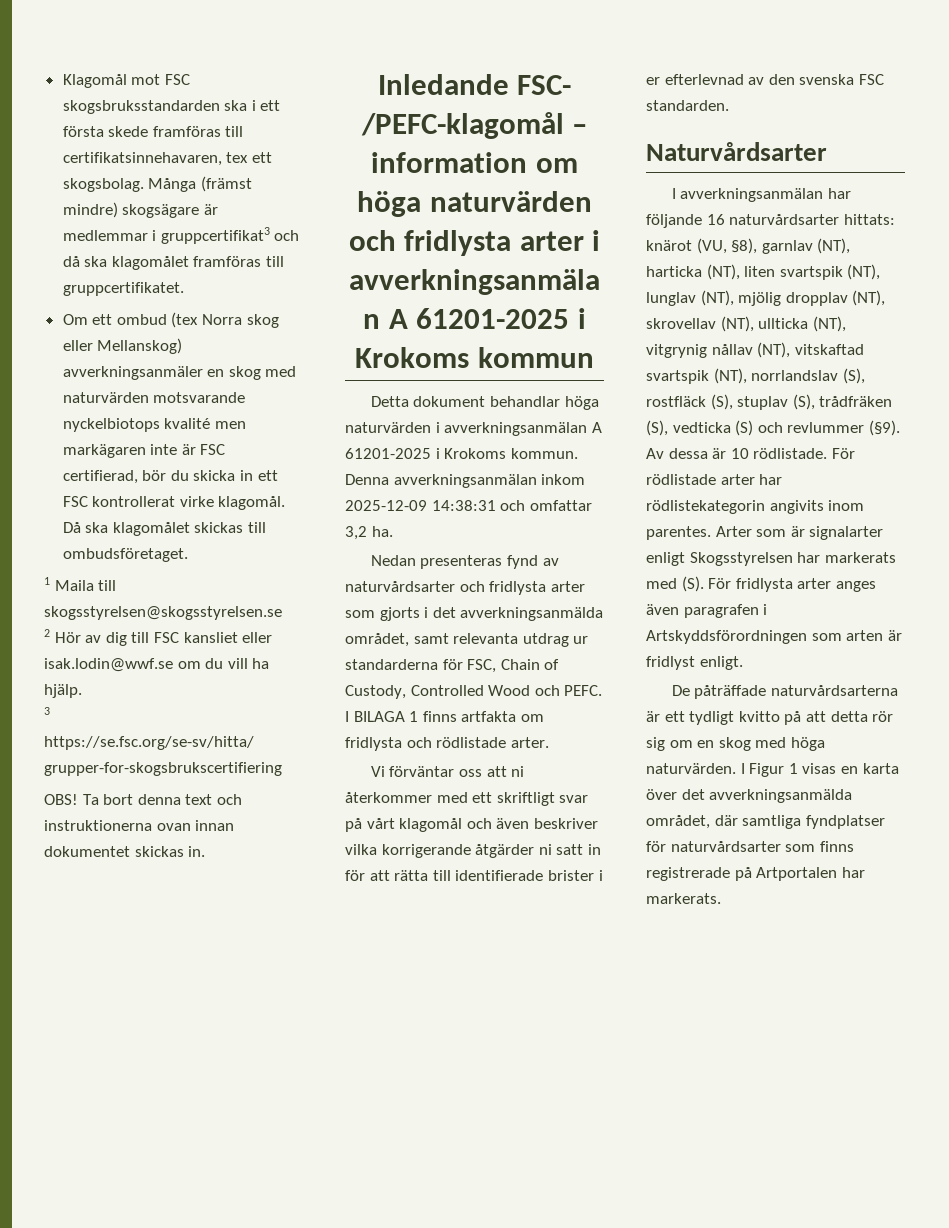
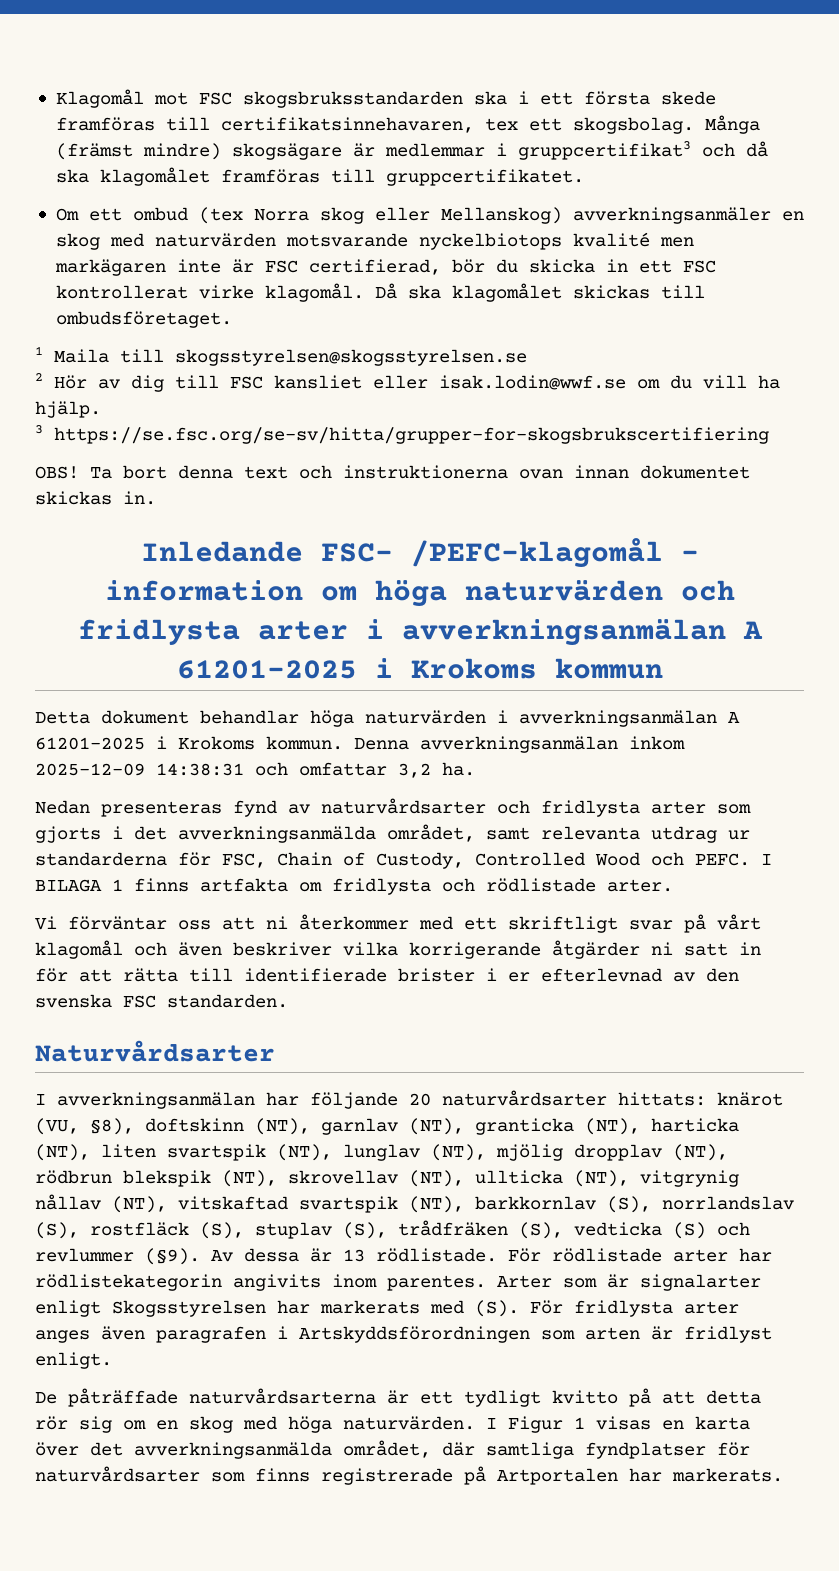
- I avverkningsanmälan har följande 16 naturvårdsarter hittats: knärot (VU, §8), garnlav (NT), harticka (NT), liten svartspik (NT), lunglav (NT), mjölig dropplav (NT), skrovellav (NT), ullticka (NT), vitgrynig nållav (NT), vitskaftad svartspik (NT), norrlandslav (S), rostfläck (S), stuplav (S), trådfräken (S), vedticka (S) och revlummer (§9).
+ I avverkningsanmälan har följande 20 naturvårdsarter hittats: knärot (VU, §8), doftskinn (NT), garnlav (NT), granticka (NT), harticka (NT), liten svartspik (NT), lunglav (NT), mjölig dropplav (NT), rödbrun blekspik (NT), skrovellav (NT), ullticka (NT), vitgrynig nållav (NT), vitskaftad svartspik (NT), barkkornlav (S), norrlandslav (S), rostfläck (S), stuplav (S), trådfräken (S), vedticka (S) och revlummer (§9).
- Av dessa är 10 rödlistade.
+ Av dessa är 13 rödlistade.

